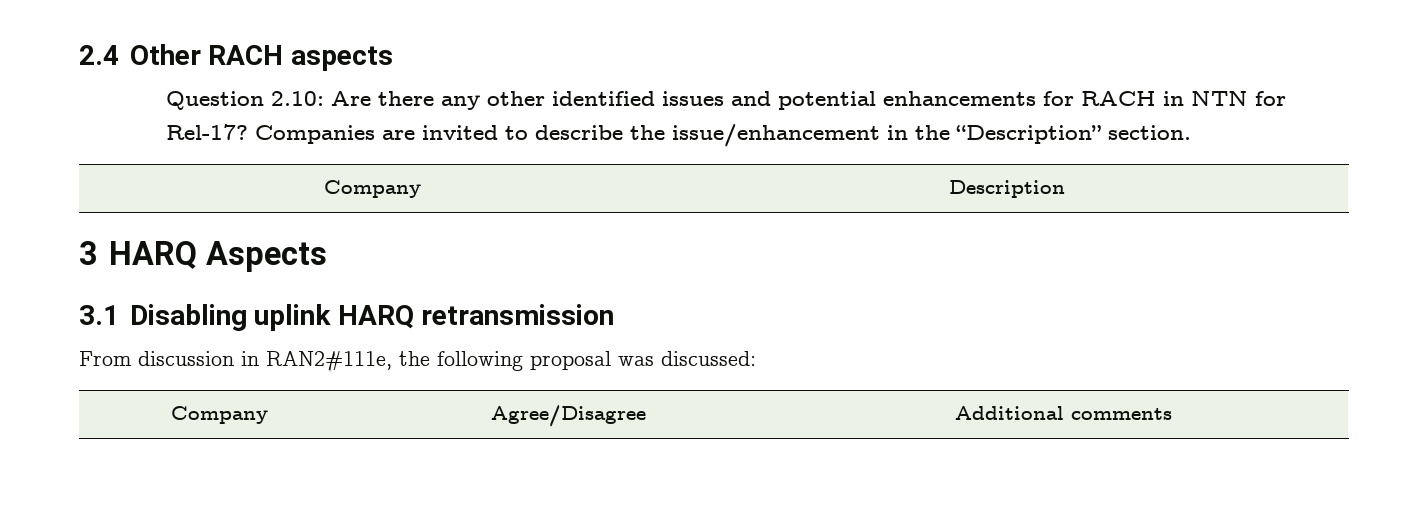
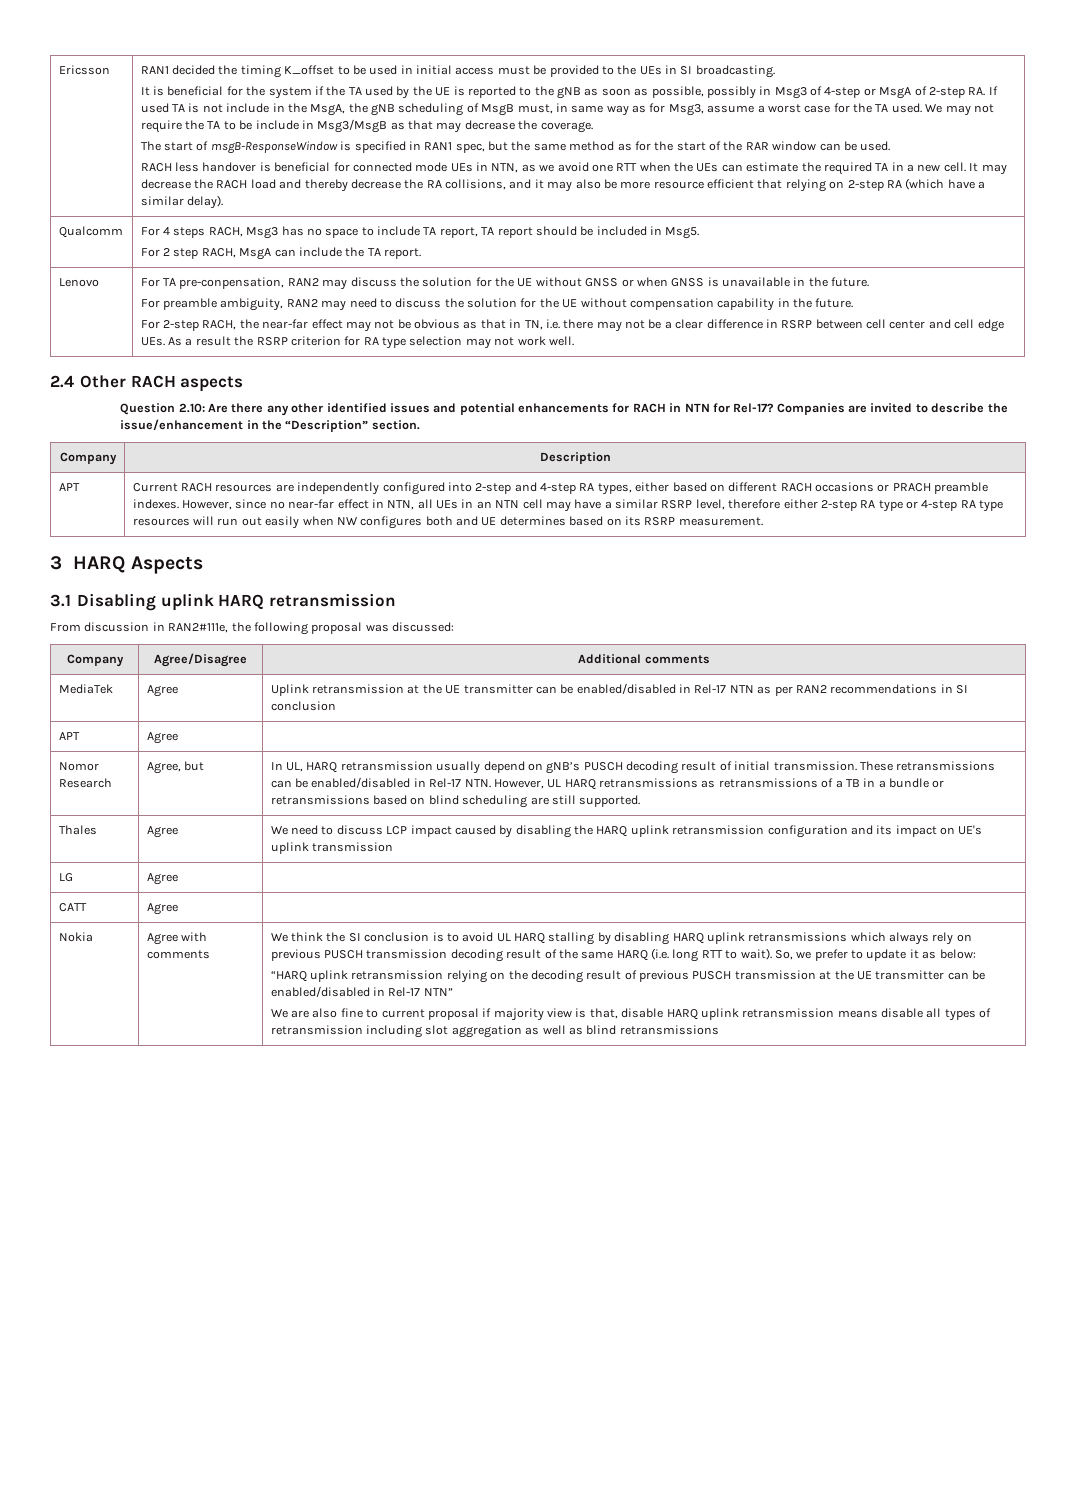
+ Ericsson | RAN1 decided the timing K_offset to be used in initial access must be provided to the UEs in SI broadcasting.
+ It is beneficial for the system if the TA used by the UE is reported to the gNB as soon as possible, possibly in Msg3 of 4-step or MsgA of 2-step RA. If used TA is not include in the MsgA, the gNB scheduling of MsgB must, in same way as for Msg3, assume a worst case for the TA used. We may not require the TA to be include in Msg3/MsgB as that may decrease the coverage.
+ The start of msgB-ResponseWindow is specified in RAN1 spec, but the same method as for the start of the RAR window can be used.
+ RACH less handover is beneficial for connected mode UEs in NTN, as we avoid one RTT when the UEs can estimate the required TA in a new cell. It may decrease the RACH load and thereby decrease the RA collisions, and it may also be more resource efficient that relying on 2-step RA (which have a similar delay).
+ Qualcomm | For 4 steps RACH, Msg3 has no space to include TA report, TA report should be included in Msg5.
+ For 2 step RACH, MsgA can include the TA report.
+ Lenovo | For TA pre-conpensation, RAN2 may discuss the solution for the UE without GNSS or when GNSS is unavailable in the future.
+ For preamble ambiguity, RAN2 may need to discuss the solution for the UE without compensation capability in the future.
+ For 2-step RACH, the near-far effect may not be obvious as that in TN, i.e. there may not be a clear difference in RSRP between cell center and cell edge UEs. As a result the RSRP criterion for RA type selection may not work well.
+ APT | Current RACH resources are independently configured into 2-step and 4-step RA types, either based on different RACH occasions or PRACH preamble indexes. However, since no near-far effect in NTN, all UEs in an NTN cell may have a similar RSRP level, therefore either 2-step RA type or 4-step RA type resources will run out easily when NW configures both and UE determines based on its RSRP measurement.
+ MediaTek | Agree | Uplink retransmission at the UE transmitter can be enabled/disabled in Rel-17 NTN as per RAN2 recommendations in SI conclusion
+ APT | Agree |
+ Nomor Research | Agree, but | In UL, HARQ retransmission usually depend on gNB’s PUSCH decoding result of initial transmission. These retransmissions can be enabled/disabled in Rel-17 NTN. However, UL HARQ retransmissions as retransmissions of a TB in a bundle or retransmissions based on blind scheduling are still supported.
+ Thales | Agree | We need to discuss LCP impact caused by disabling the HARQ uplink retransmission configuration and its impact on UE's uplink transmission
+ LG | Agree |
+ CATT | Agree |
+ Nokia | Agree with comments | We think the SI conclusion is to avoid UL HARQ stalling by disabling HARQ uplink retransmissions which always rely on previous PUSCH transmission decoding result of the same HARQ (i.e. long RTT to wait). So, we prefer to update it as below:
+ “HARQ uplink retransmission relying on the decoding result of previous PUSCH transmission at the UE transmitter can be enabled/disabled in Rel-17 NTN”
+ We are also fine to current proposal if majority view is that, disable HARQ uplink retransmission means disable all types of retransmission including slot aggregation as well as blind retransmissions

